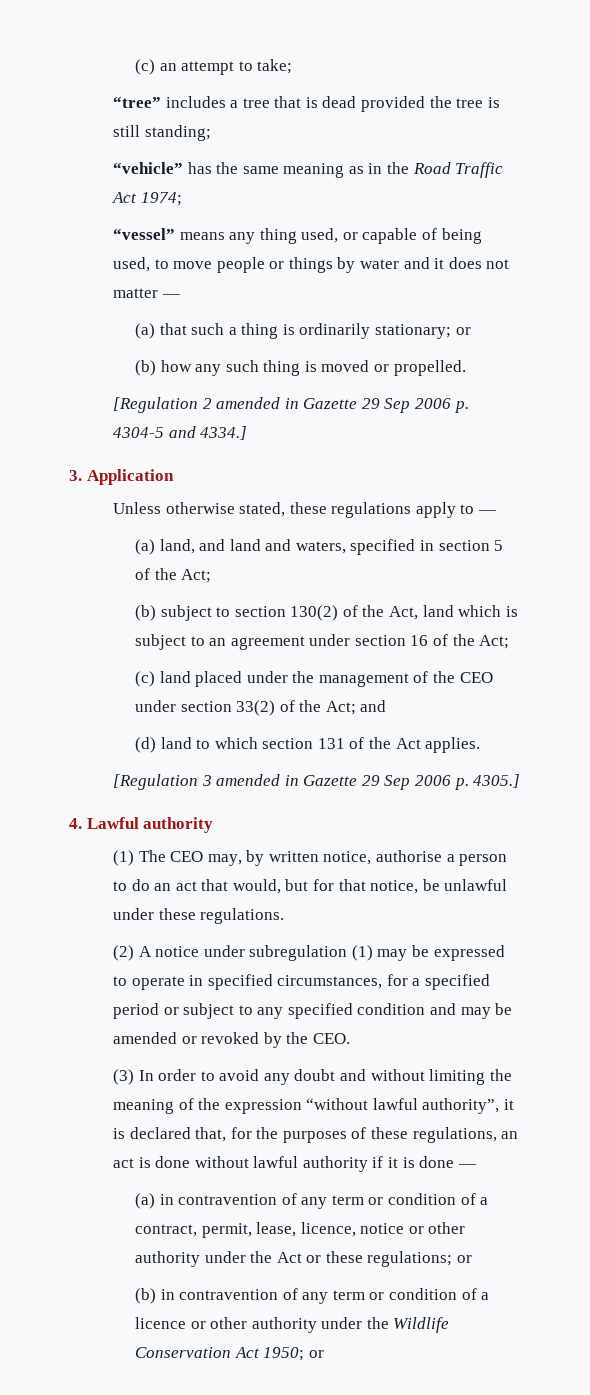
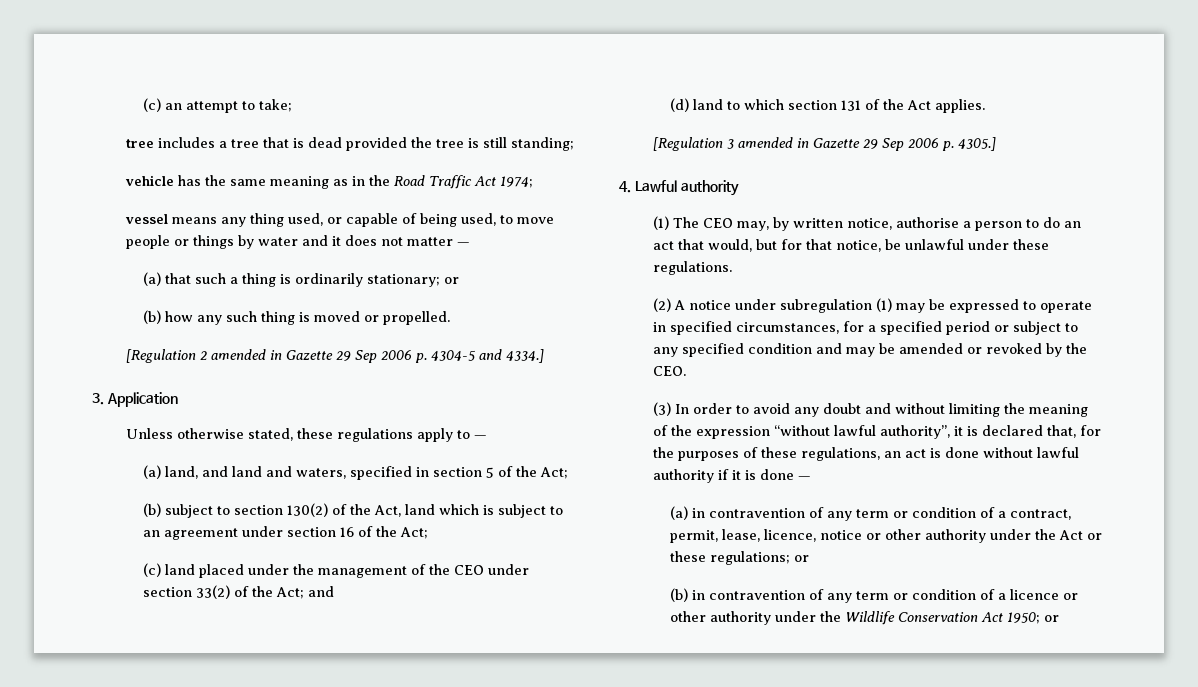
- “tree” includes a tree that is dead provided the tree is still standing;
+ tree includes a tree that is dead provided the tree is still standing;
- “vehicle” has the same meaning as in the Road Traffic Act 1974;
+ vehicle has the same meaning as in the Road Traffic Act 1974;
- “vessel” means any thing used, or capable of being used, to move people or things by water and it does not matter —
+ vessel means any thing used, or capable of being used, to move people or things by water and it does not matter —

